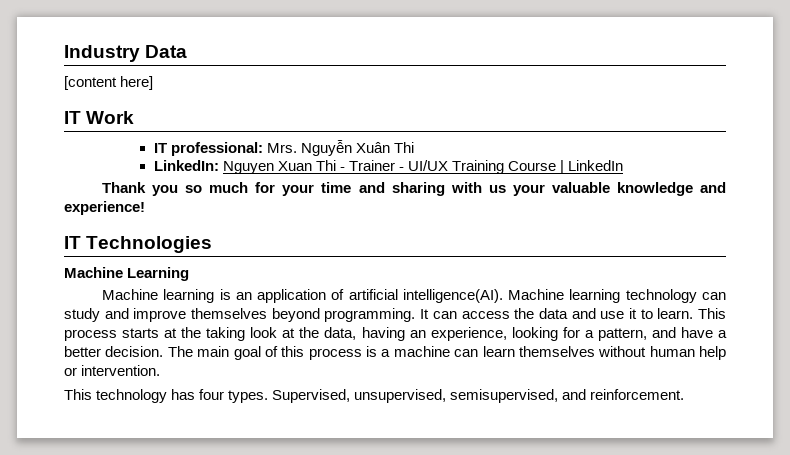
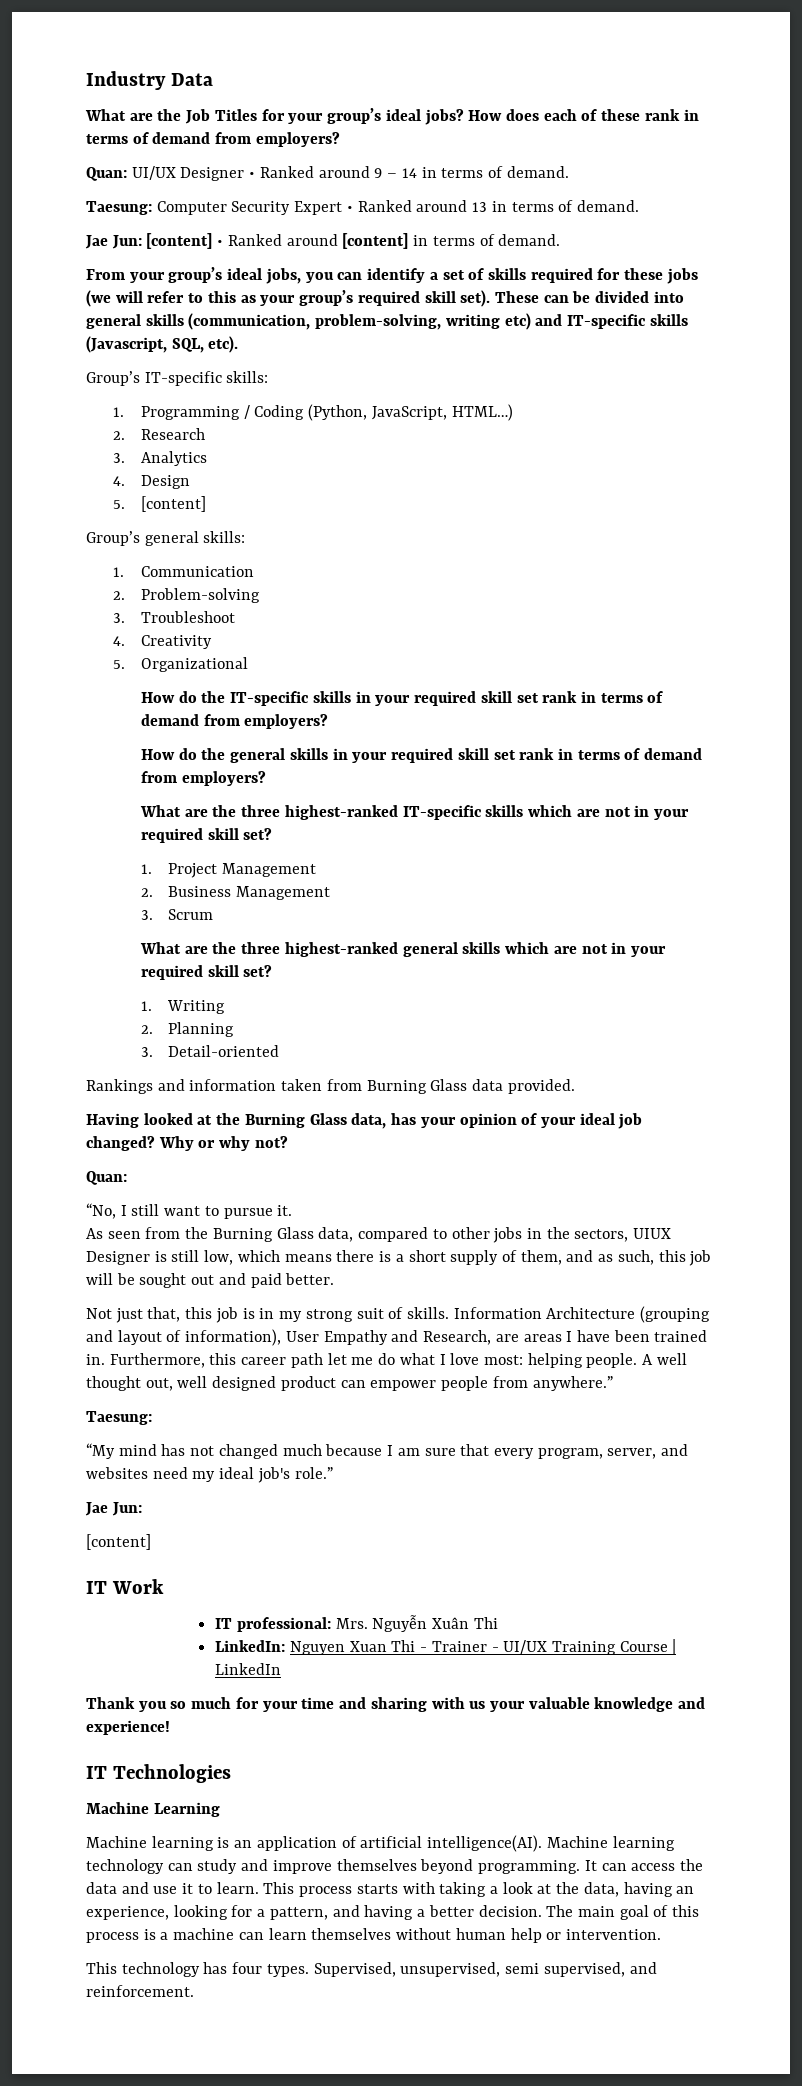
- [content here]
+ What are the Job Titles for your group’s ideal jobs? How does each of these rank in terms of demand from employers?
+ Quan: UI/UX Designer • Ranked around 9 – 14 in terms of demand.
+ Taesung: Computer Security Expert • Ranked around 13 in terms of demand.
+ Jae Jun: [content] • Ranked around [content] in terms of demand.
+ From your group’s ideal jobs, you can identify a set of skills required for these jobs (we will refer to this as your group’s required skill set). These can be divided into general skills (communication, problem-solving, writing etc) and IT-specific skills (Javascript, SQL, etc).
+ Group’s IT-specific skills:
+ 1. Programming / Coding (Python, JavaScript, HTML…)
+ 2. Research
+ 3. Analytics
+ 4. Design
+ 5. [content]
+ Group’s general skills:
+ 1. Communication
+ 2. Problem-solving
+ 3. Troubleshoot
+ 4. Creativity
+ 5. Organizational
+ How do the IT-specific skills in your required skill set rank in terms of demand from employers?
+ How do the general skills in your required skill set rank in terms of demand from employers?
+ What are the three highest-ranked IT-specific skills which are not in your required skill set?
+ 1. Project Management
+ 2. Business Management
+ 3. Scrum
+ What are the three highest-ranked general skills which are not in your required skill set?
+ 1. Writing
+ 2. Planning
+ 3. Detail-oriented
+ Rankings and information taken from Burning Glass data provided.
+ Having looked at the Burning Glass data, has your opinion of your ideal job changed? Why or why not?
+ Quan:
+ “No, I still want to pursue it.
+ As seen from the Burning Glass data, compared to other jobs in the sectors, UIUX Designer is still low, which means there is a short supply of them, and as such, this job will be sought out and paid better.
+ Not just that, this job is in my strong suit of skills. Information Architecture (grouping and layout of information), User Empathy and Research, are areas I have been trained in. Furthermore, this career path let me do what I love most: helping people. A well thought out, well designed product can empower people from anywhere.”
+ Taesung:
+ “My mind has not changed much because I am sure that every program, server, and websites need my ideal job's role.”
+ Jae Jun:
+ [content]
- This process starts at the taking look at the data, having an experience, looking for a pattern, and have a better decision.
+ This process starts with taking a look at the data, having an experience, looking for a pattern, and having a better decision.
- Supervised, unsupervised, semisupervised, and reinforcement.
+ Supervised, unsupervised, semi supervised, and reinforcement.

